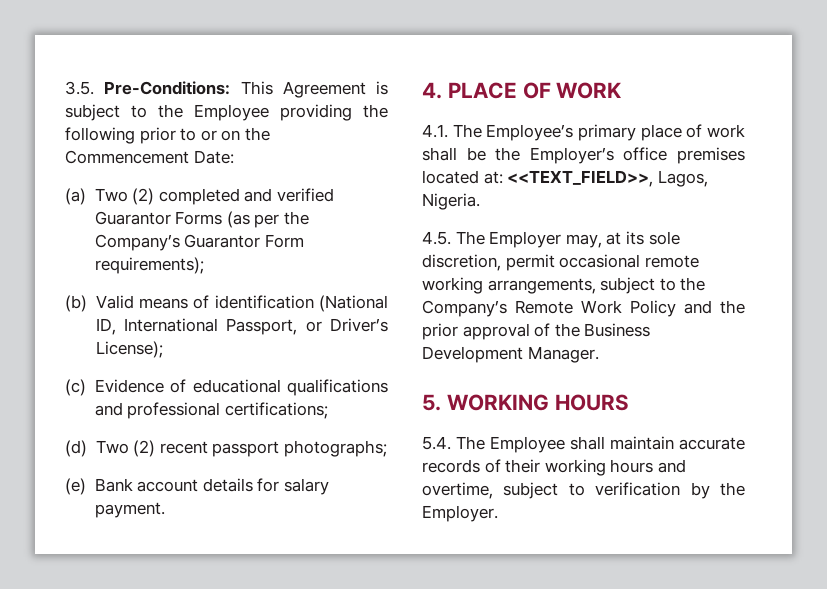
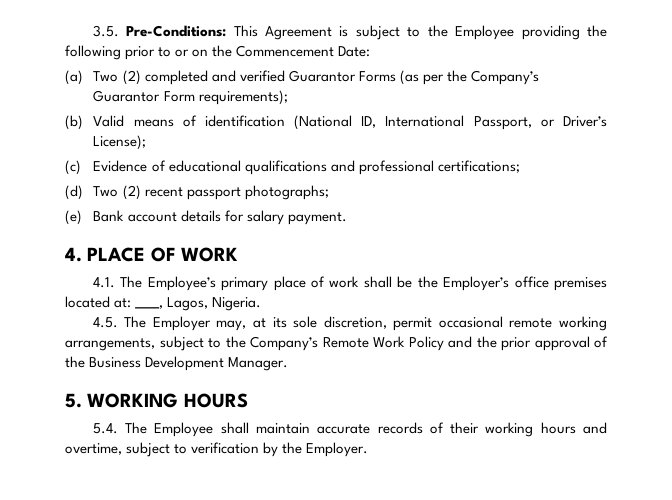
- 4.1. The Employee’s primary place of work shall be the Employer’s office premises located at: <<TEXT_FIELD>>, Lagos, Nigeria.
+ 4.1. The Employee’s primary place of work shall be the Employer’s office premises located at: ____, Lagos, Nigeria.

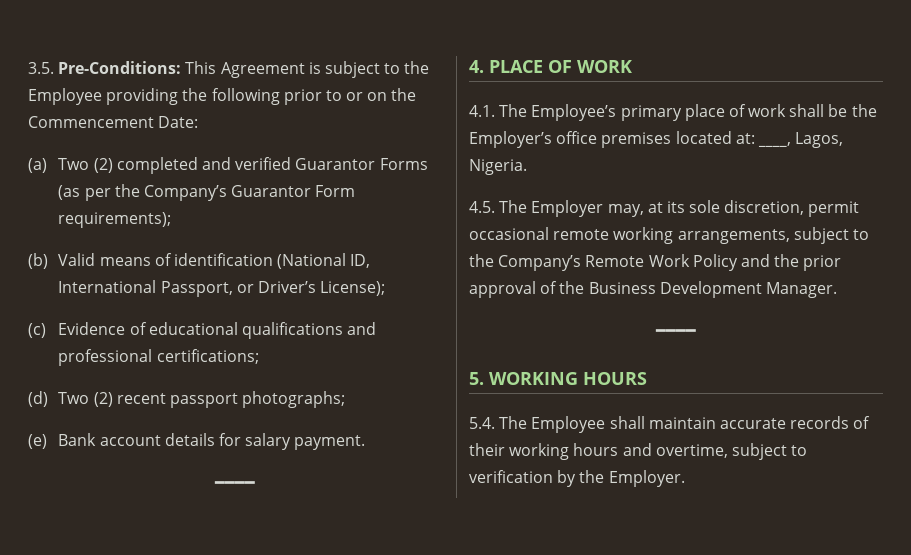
  (e) Bank account details for salary payment.
+ ━━━━
  4.5. The Employer may, at its sole discretion, permit occasional remote working arrangements, subject to the Company’s Remote Work Policy and the prior approval of the Business Development Manager.
+ ━━━━

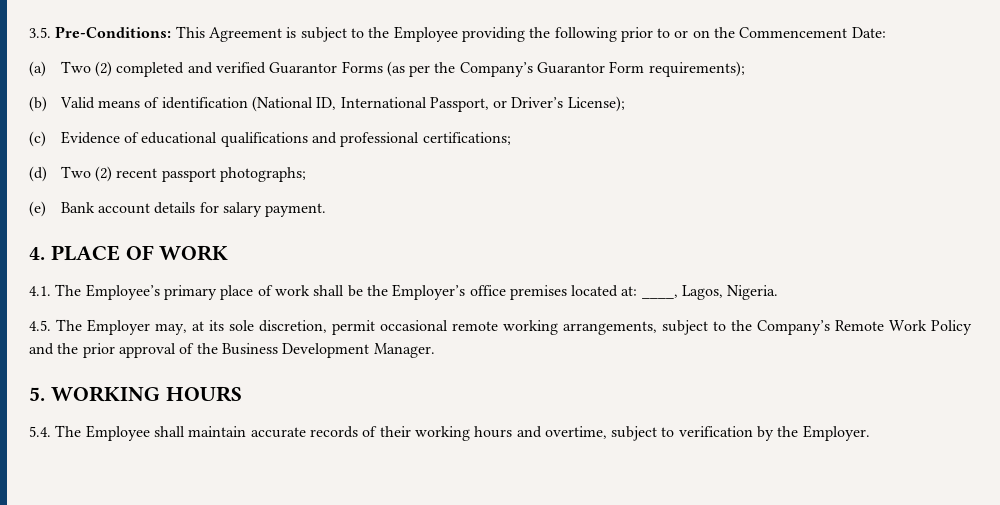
  (e) Bank account details for salary payment.
- ━━━━
  4.5. The Employer may, at its sole discretion, permit occasional remote working arrangements, subject to the Company’s Remote Work Policy and the prior approval of the Business Development Manager.
- ━━━━

